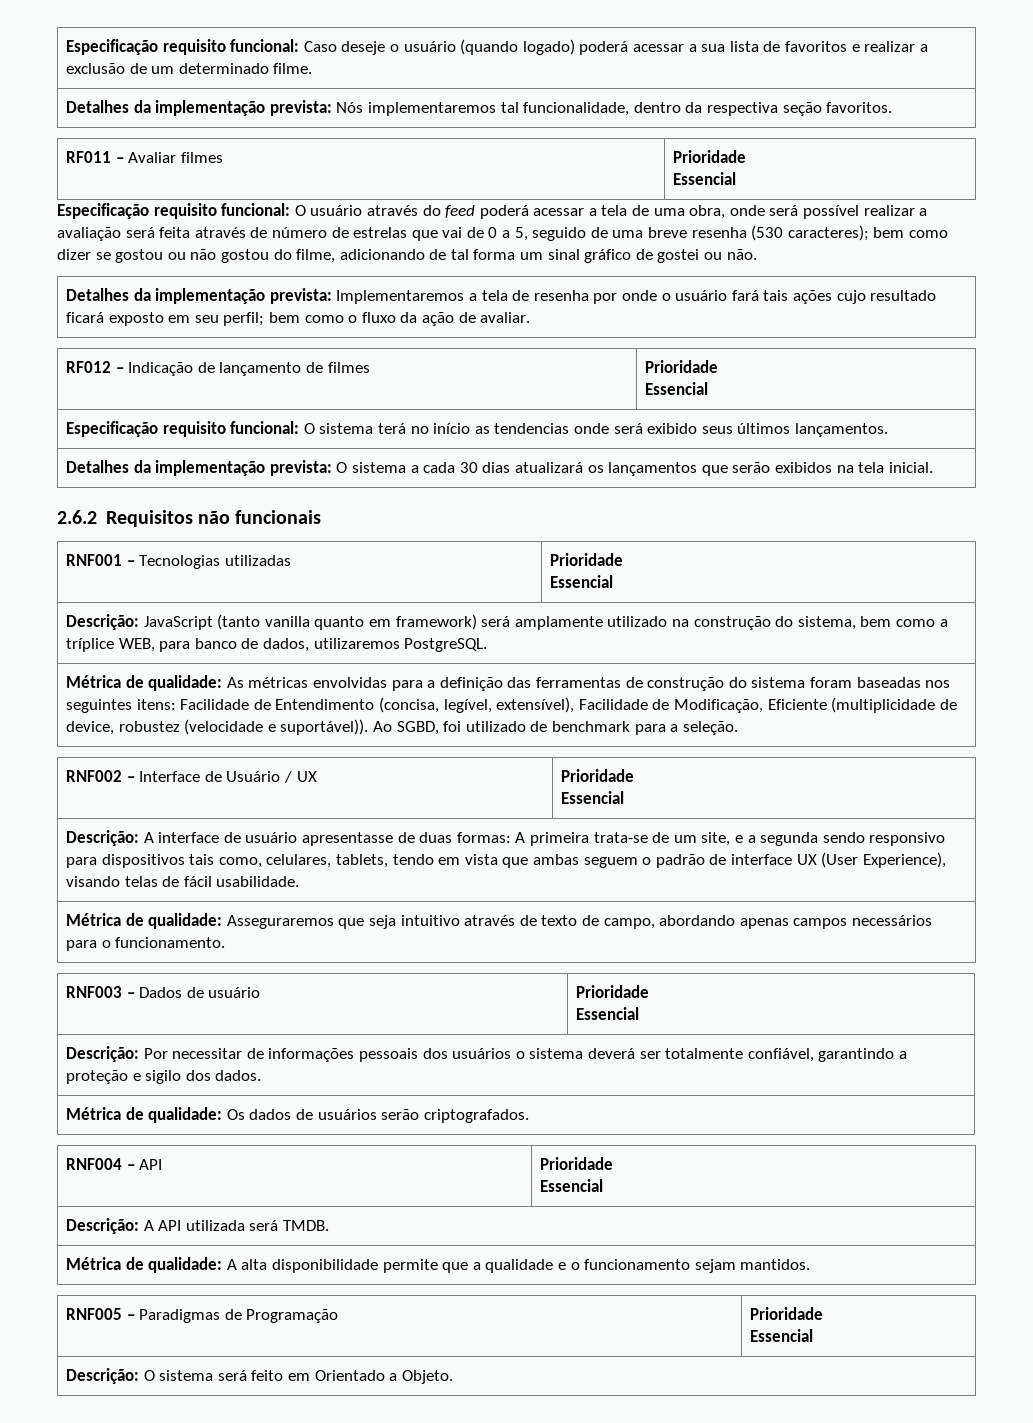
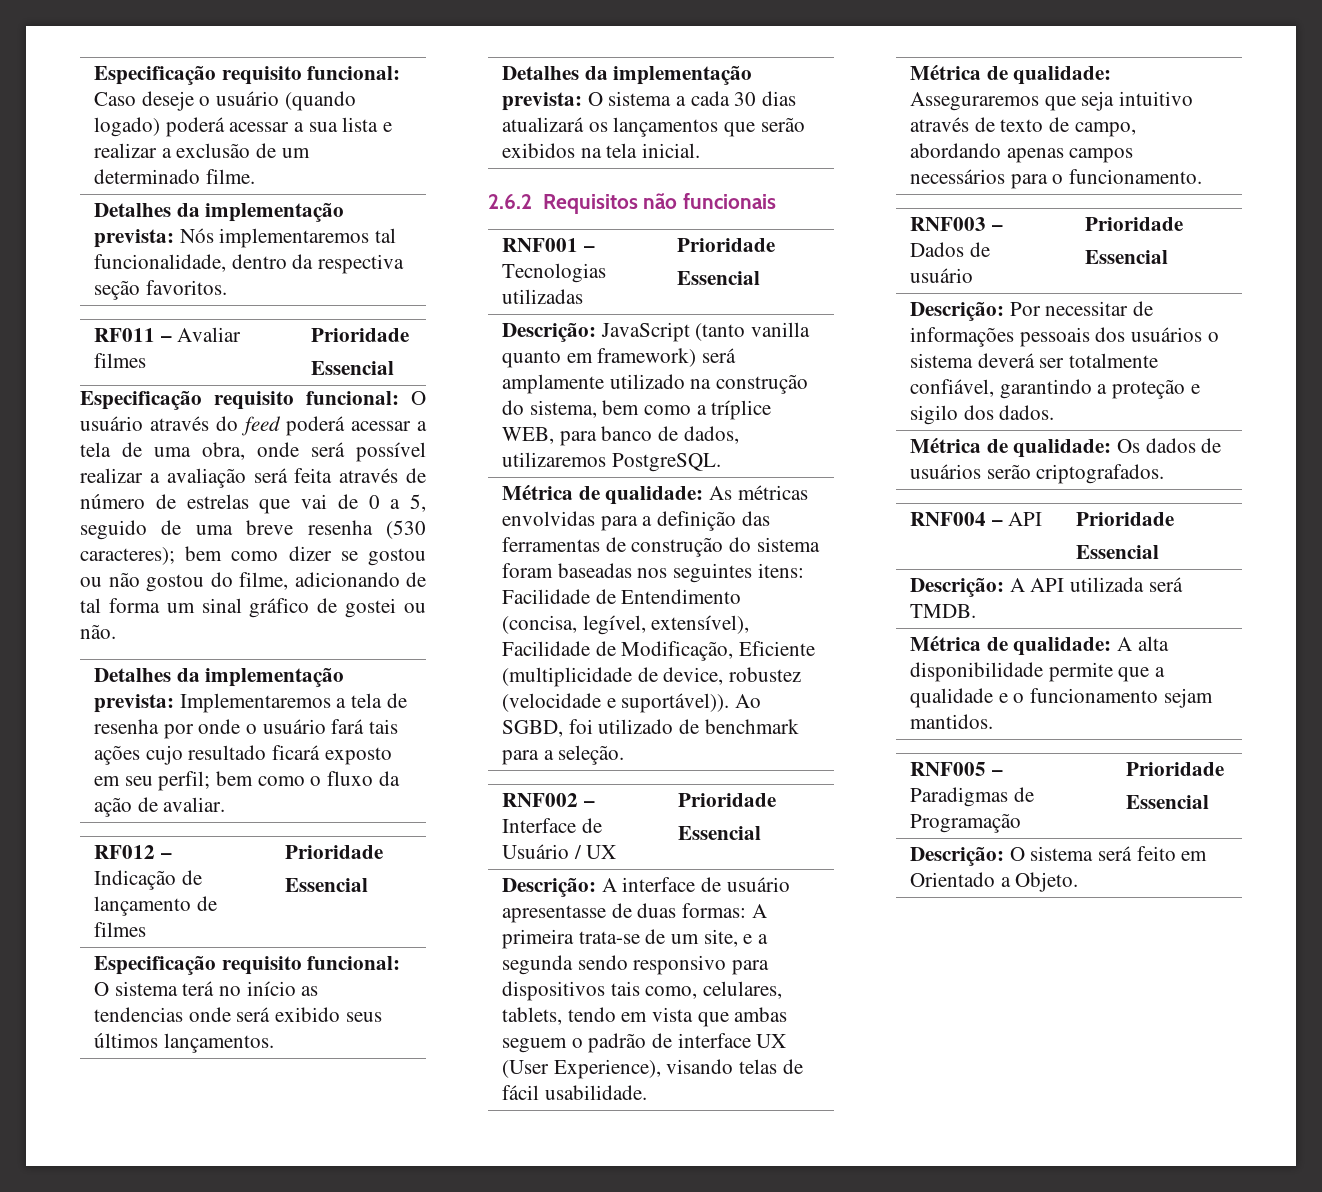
- Especificação requisito funcional: Caso deseje o usuário (quando logado) poderá acessar a sua lista de favoritos e realizar a exclusão de um determinado filme.
+ Especificação requisito funcional: Caso deseje o usuário (quando logado) poderá acessar a sua lista e realizar a exclusão de um determinado filme.

